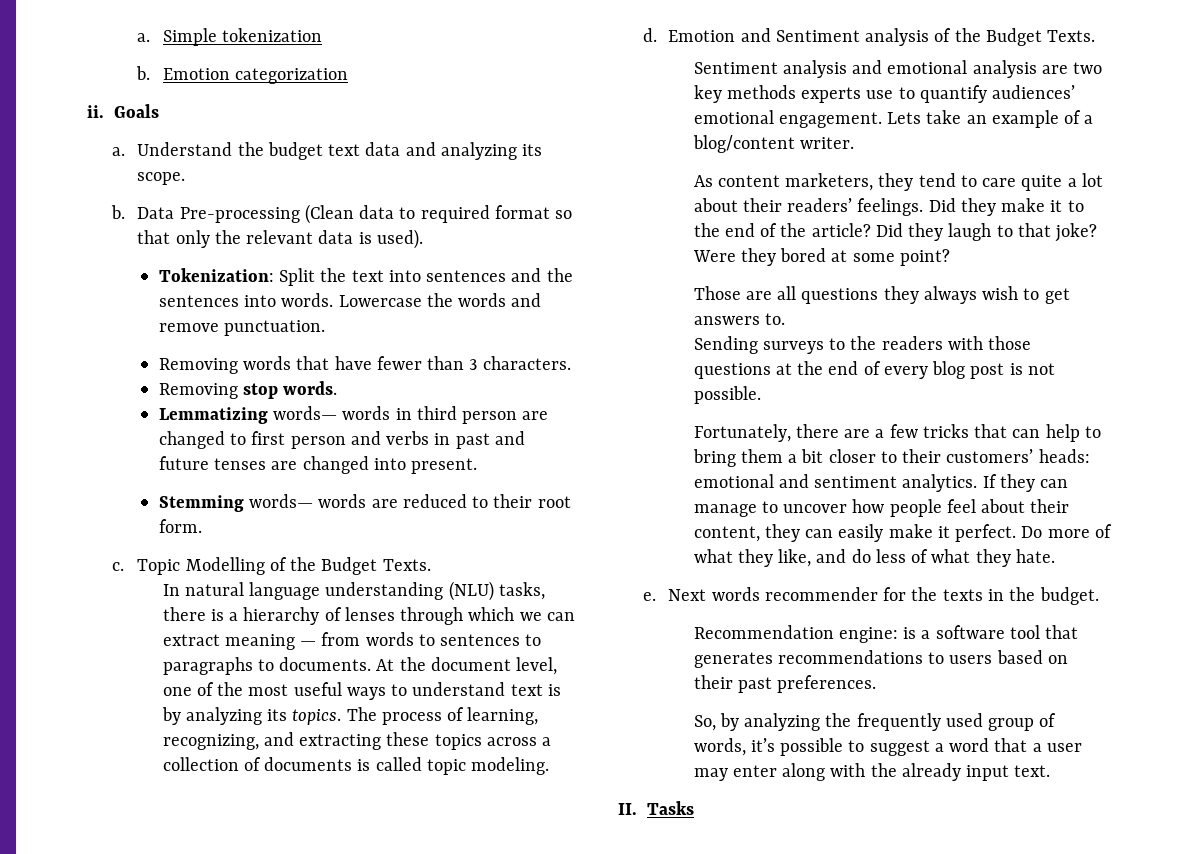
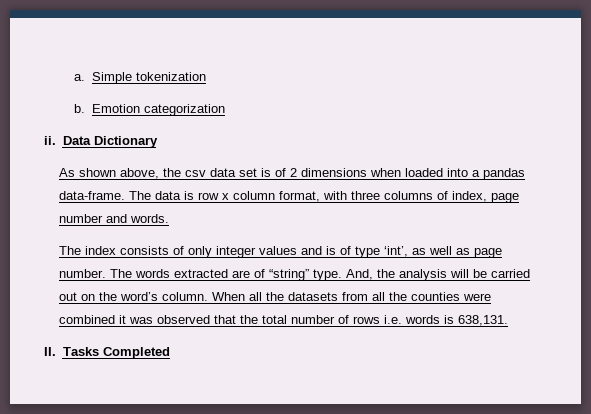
- Goals
- a. Understand the budget text data and analyzing its scope.
- b. Data Pre-processing (Clean data to required format so that only the relevant data is used).
- Tokenization: Split the text into sentences and the sentences into words. Lowercase the words and remove punctuation.
- Removing words that have fewer than 3 characters.
- Removing stop words.
- Lemmatizing words— words in third person are changed to first person and verbs in past and future tenses are changed into present.
- Stemming words— words are reduced to their root form.
- c. Topic Modelling of the Budget Texts.
- In natural language understanding (NLU) tasks, there is a hierarchy of lenses through which we can extract meaning — from words to sentences to paragraphs to documents. At the document level, one of the most useful ways to understand text is by analyzing its topics. The process of learning, recognizing, and extracting these topics across a collection of documents is called topic modeling.
- d. Emotion and Sentiment analysis of the Budget Texts.
- Sentiment analysis and emotional analysis are two key methods experts use to quantify audiences’ emotional engagement. Lets take an example of a blog/content writer.
- As content marketers, they tend to care quite a lot about their readers’ feelings. Did they make it to the end of the article? Did they laugh to that joke? Were they bored at some point?
- Those are all questions they always wish to get answers to.
- Sending surveys to the readers with those questions at the end of every blog post is not possible.
- Fortunately, there are a few tricks that can help to bring them a bit closer to their customers’ heads: emotional and sentiment analytics. If they can manage to uncover how people feel about their content, they can easily make it perfect. Do more of what they like, and do less of what they hate.
- e. Next words recommender for the texts in the budget.
- Recommendation engine: is a software tool that generates recommendations to users based on their past preferences.
- So, by analyzing the frequently used group of words, it’s possible to suggest a word that a user may enter along with the already input text.
+ Data Dictionary
+ As shown above, the csv data set is of 2 dimensions when loaded into a pandas data-frame. The data is row x column format, with three columns of index, page number and words.
+ The index consists of only integer values and is of type ‘int’, as well as page number. The words extracted are of “string” type. And, the analysis will be carried out on the word’s column. When all the datasets from all the counties were combined it was observed that the total number of rows i.e. words is 638,131.
- II. Tasks
+ II. Tasks Completed

